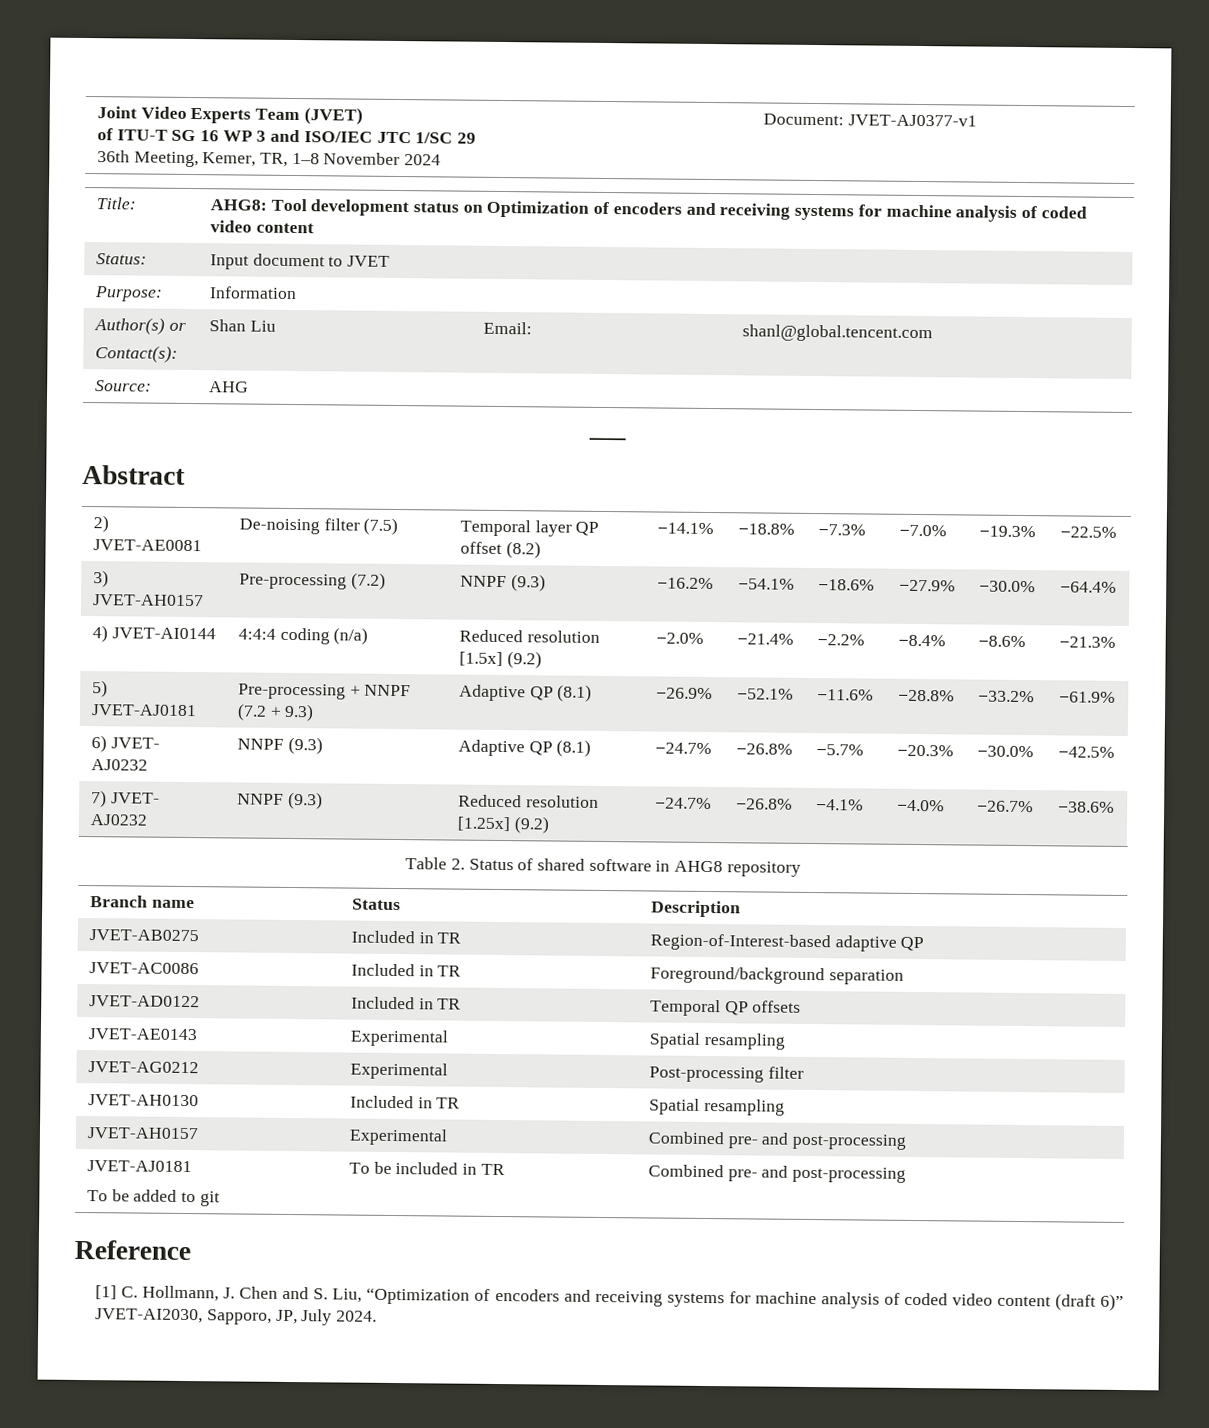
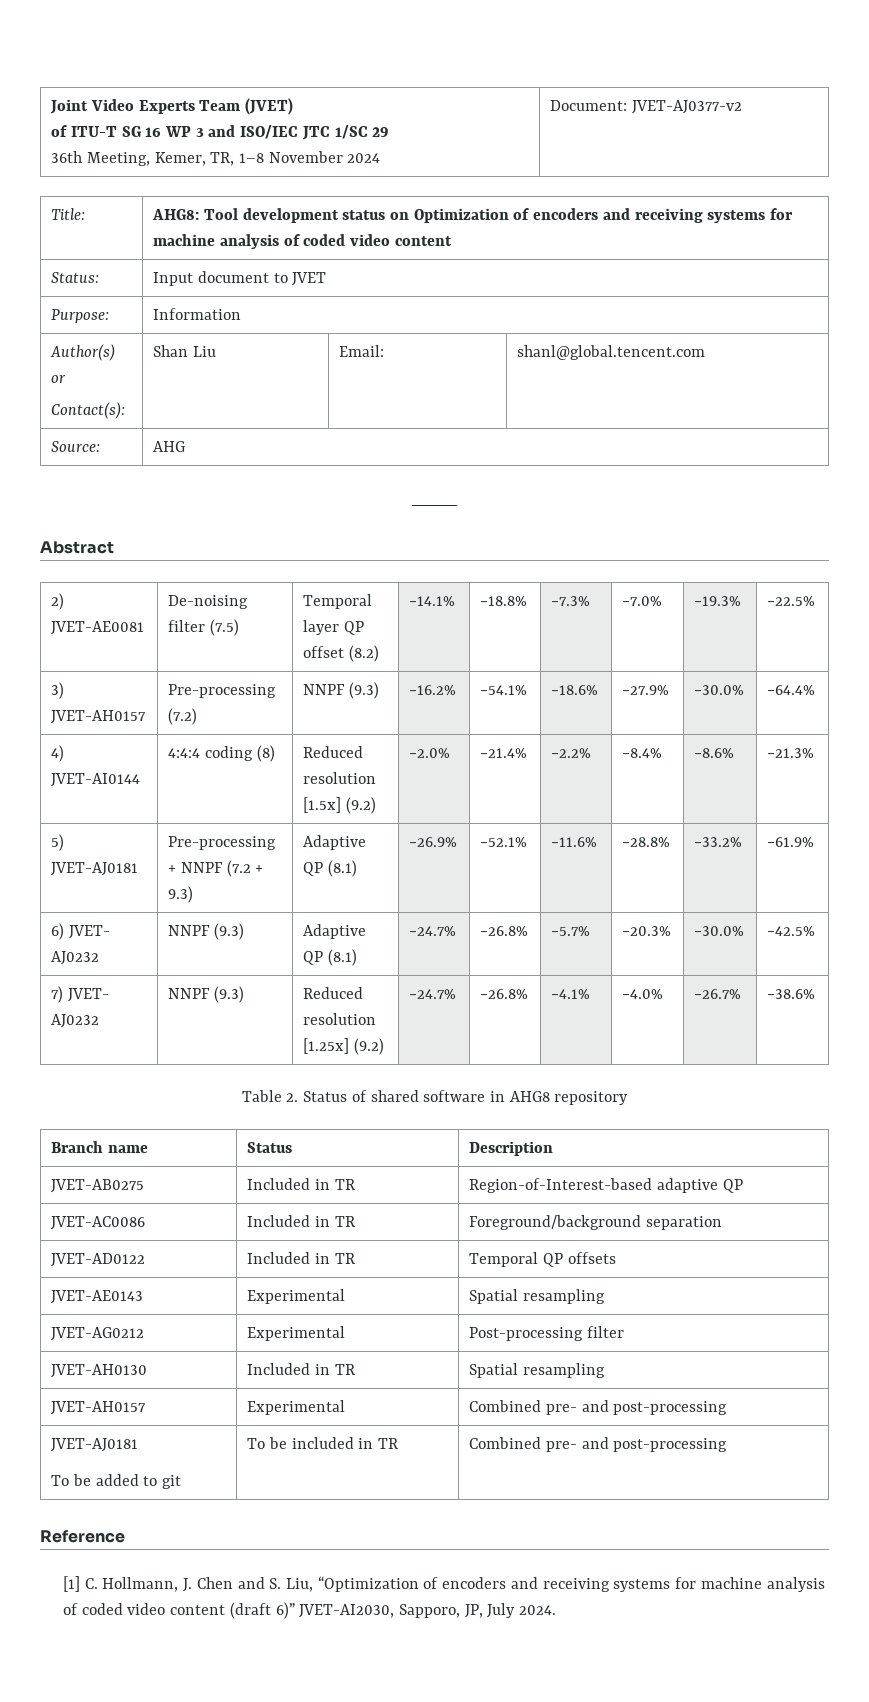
  Joint Video Experts Team (JVET)
  of ITU-T SG 16 WP 3 and ISO/IEC JTC 1/SC 29
- 36th Meeting, Kemer, TR, 1–8 November 2024 | Document: JVET-AJ0377-v1
+ 36th Meeting, Kemer, TR, 1–8 November 2024 | Document: JVET-AJ0377-v2
- 4) JVET-AI0144 | 4:4:4 coding (n/a) | Reduced resolution [1.5x] (9.2) | −2.0% | −21.4% | −2.2% | −8.4% | −8.6% | −21.3%
+ 4) JVET-AI0144 | 4:4:4 coding (8) | Reduced resolution [1.5x] (9.2) | −2.0% | −21.4% | −2.2% | −8.4% | −8.6% | −21.3%

